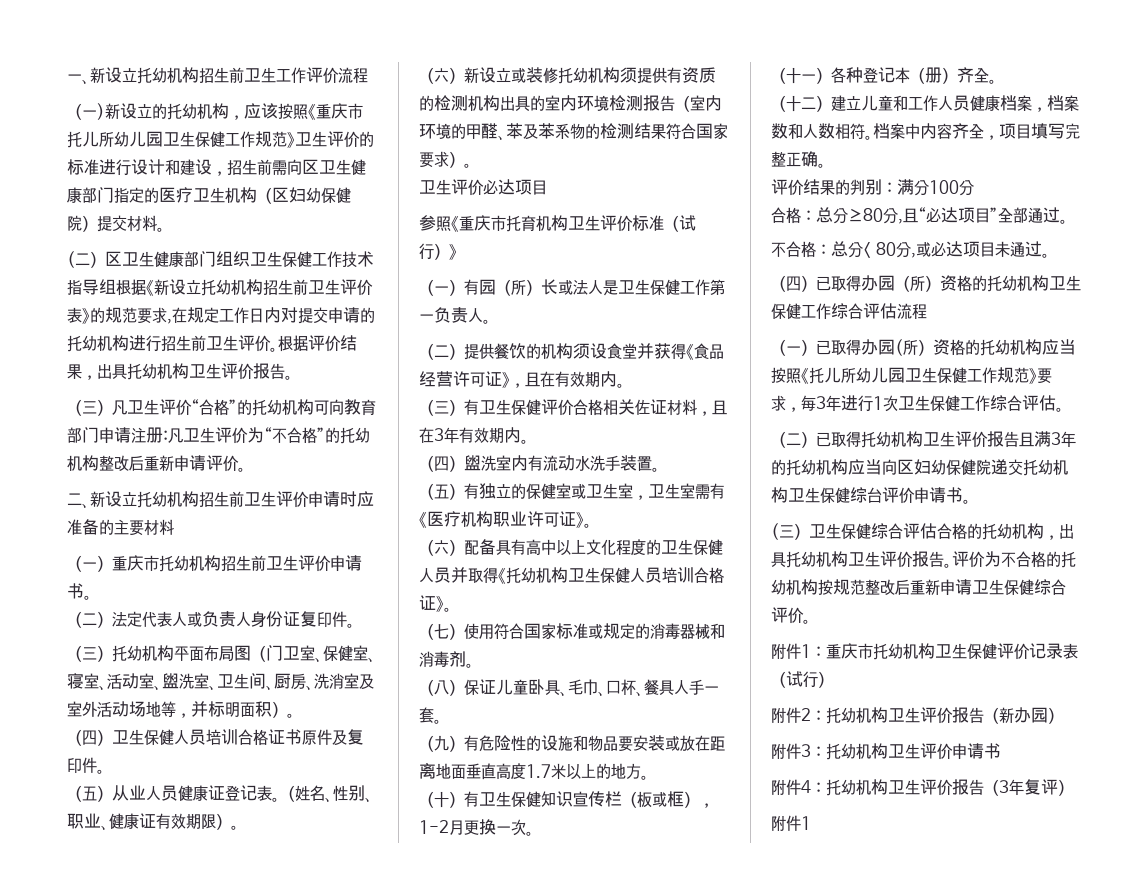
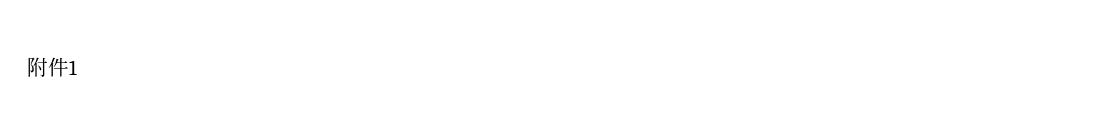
- 一、新设立托幼机构招生前卫生工作评价流程
- （一)新设立的托幼机构，应该按照《重庆市托儿所幼儿园卫生保健工作规范》卫生评价的标准进行设计和建设，招生前需向区卫生健康部门指定的医疗卫生机构（区妇幼保健院）提交材料。
- (二）区卫生健康部门组织卫生保健工作技术指导组根据《新设立托幼机构招生前卫生评价表》的规范要求,在规定工作日内对提交申请的托幼机构进行招生前卫生评价。根据评价结果，出具托幼机构卫生评价报告。
- （三）凡卫生评价“合格”的托幼机构可向教育部门申请注册:凡卫生评价为“不合格”的托幼机构整改后重新申请评价。
- 二、新设立托幼机构招生前卫生评价申请时应准备的主要材料
- （一）重庆市托幼机构招生前卫生评价申请书。
- （二）法定代表人或负责人身份证复印件。
- （三）托幼机构平面布局图（门卫室、保健室、寝室、活动室、盥洗室、卫生间、厨房、洗消室及室外活动场地等，并标明面积）。
- （四）卫生保健人员培训合格证书原件及复印件。
- （五）从业人员健康证登记表。（姓名、性别、职业、健康证有效期限）。
- （六）新设立或装修托幼机构须提供有资质的检测机构出具的室内环境检测报告（室内环境的甲醛、苯及苯系物的检测结果符合国家要求）。
- 卫生评价必达项目
- 参照《重庆市托育机构卫生评价标准（试行）》
- （一）有园（所）长或法人是卫生保健工作第一负责人。
- （二）提供餐饮的机构须设食堂并获得《食品经营许可证》，且在有效期内。
- （三）有卫生保健评价合格相关佐证材料，且在3年有效期内。
- （四）盥洗室内有流动水洗手装置。
- （五）有独立的保健室或卫生室，卫生室需有《医疗机构职业许可证》。
- （六）配备具有高中以上文化程度的卫生保健人员并取得《托幼机构卫生保健人员培训合格证》。
- （七）使用符合国家标准或规定的消毒器械和消毒剂。
- （八）保证儿童卧具、毛巾、口杯、餐具人手一套。
- （九）有危险性的设施和物品要安装或放在距离地面垂直高度1.7米以上的地方。
- （十）有卫生保健知识宣传栏（板或框），1-2月更换一次。
- （十一）各种登记本（册）齐全。
- （十二）建立儿童和工作人员健康档案，档案数和人数相符。档案中内容齐全，项目填写完整正确。
- 评价结果的判别：满分100分
- 合格：总分≥80分,且“必达项目”全部通过。
- 不合格：总分< 80分,或必达项目未通过。
- （四）已取得办园（所）资格的托幼机构卫生保健工作综合评估流程
- （一）已取得办园(所）资格的托幼机构应当按照《托儿所幼儿园卫生保健工作规范》要求，每3年进行1次卫生保健工作综合评估。
- （二）已取得托幼机构卫生评价报告且满3年的托幼机构应当向区妇幼保健院递交托幼机构卫生保健综台评价申请书。
- (三）卫生保健综合评估合格的托幼机构，出具托幼机构卫生评价报告。评价为不合格的托幼机构按规范整改后重新申请卫生保健综合评价。
- 附件1：重庆市托幼机构卫生保健评价记录表（试行）
- 附件2：托幼机构卫生评价报告（新办园）
- 附件3：托幼机构卫生评价申请书
- 附件4：托幼机构卫生评价报告（3年复评）

